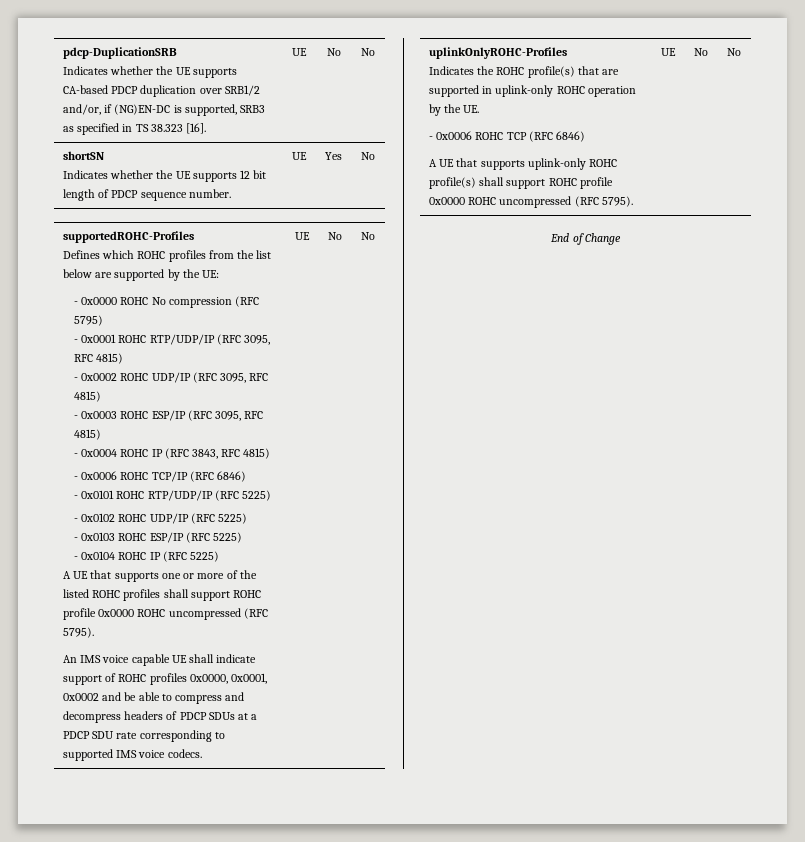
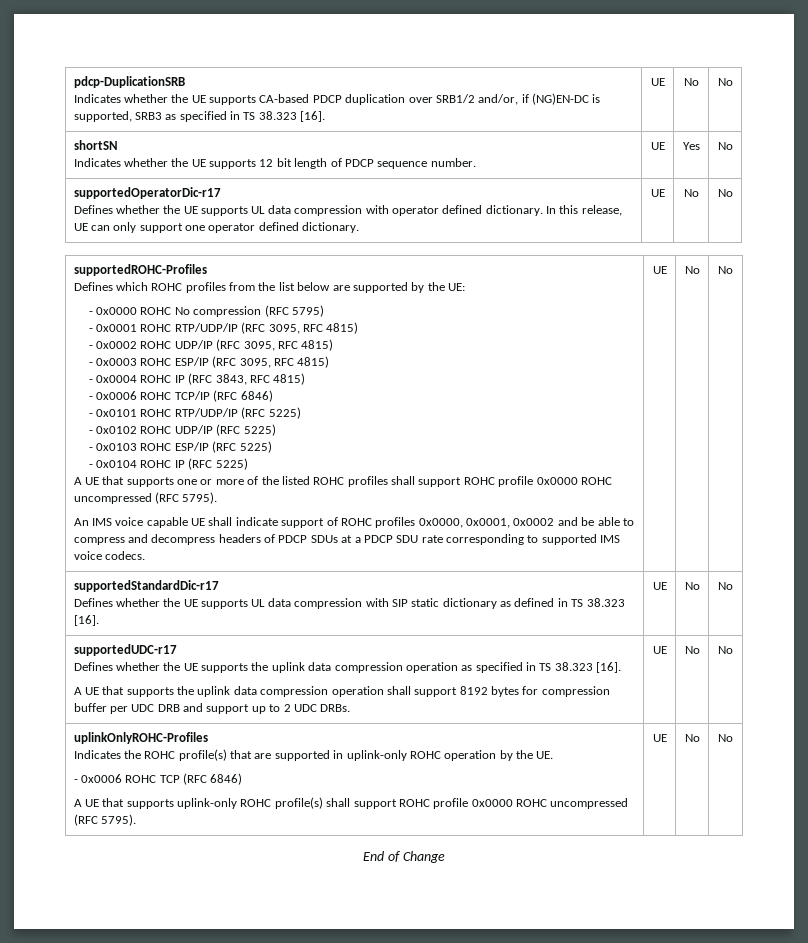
+ supportedOperatorDic-r17
+ Defines whether the UE supports UL data compression with operator defined dictionary. In this release, UE can only support one operator defined dictionary. | UE | No | No
+ supportedStandardDic-r17
+ Defines whether the UE supports UL data compression with SIP static dictionary as defined in TS 38.323 [16]. | UE | No | No
+ supportedUDC-r17
+ Defines whether the UE supports the uplink data compression operation as specified in TS 38.323 [16].
+ A UE that supports the uplink data compression operation shall support 8192 bytes for compression buffer per UDC DRB and support up to 2 UDC DRBs. | UE | No | No

